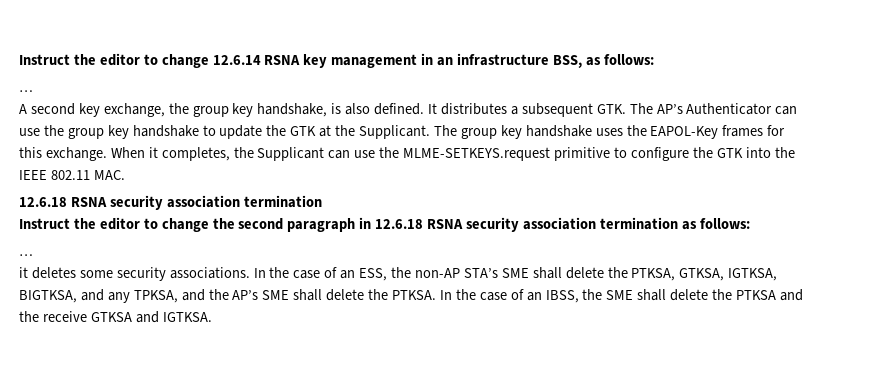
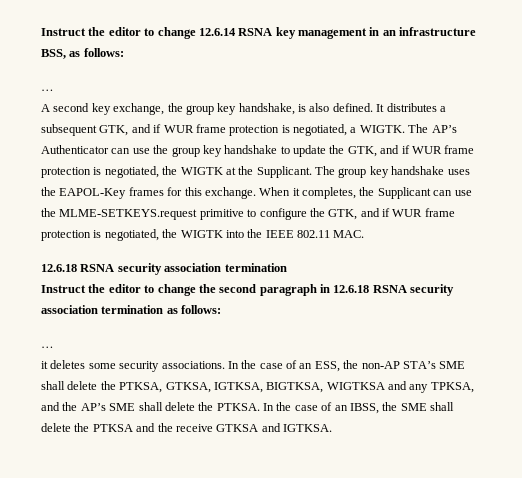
- It distributes a subsequent GTK. The AP’s Authenticator can use the group key handshake to update the GTK at the Supplicant.
+ It distributes a subsequent GTK, and if WUR frame protection is negotiated, a WIGTK. The AP’s Authenticator can use the group key handshake to update the GTK, and if WUR frame protection is negotiated, the WIGTK at the Supplicant.
- When it completes, the Supplicant can use the MLME-SETKEYS.request primitive to configure the GTK into the IEEE 802.11 MAC.
+ When it completes, the Supplicant can use the MLME-SETKEYS.request primitive to configure the GTK, and if WUR frame protection is negotiated, the WIGTK into the IEEE 802.11 MAC.
- In the case of an ESS, the non-AP STA’s SME shall delete the PTKSA, GTKSA, IGTKSA, BIGTKSA, and any TPKSA, and the AP’s SME shall delete the PTKSA.
+ In the case of an ESS, the non-AP STA’s SME shall delete the PTKSA, GTKSA, IGTKSA, BIGTKSA, WIGTKSA and any TPKSA, and the AP’s SME shall delete the PTKSA.

